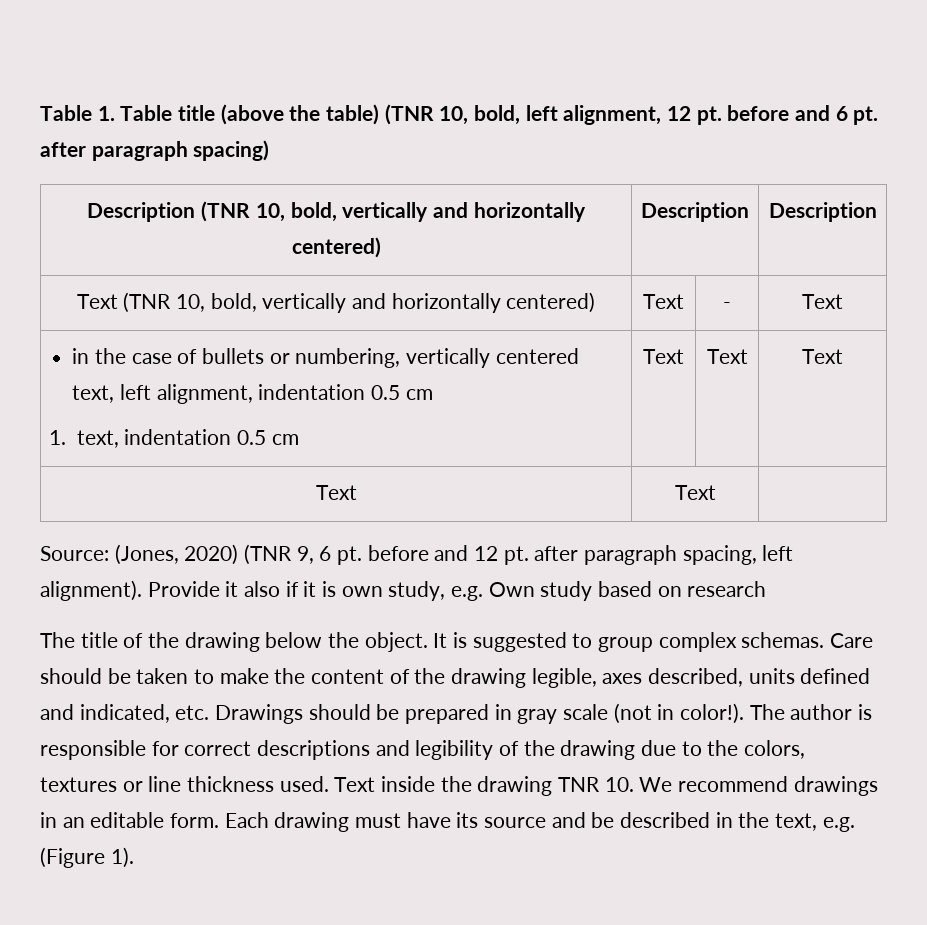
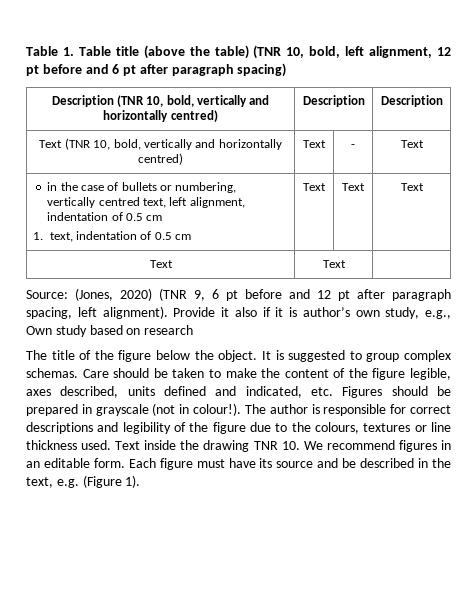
- Table 1. Table title (above the table) (TNR 10, bold, left alignment, 12 pt. before and 6 pt. after paragraph spacing)
+ Table 1. Table title (above the table) (TNR 10, bold, left alignment, 12 pt before and 6 pt after paragraph spacing)
- Description (TNR 10, bold, vertically and horizontally centered) | Description | Description
+ Description (TNR 10, bold, vertically and horizontally centred) | Description | Description
- Text (TNR 10, bold, vertically and horizontally centered) | Text | - | Text
+ Text (TNR 10, bold, vertically and horizontally centred) | Text | - | Text
- in the case of bullets or numbering, vertically centered text, left alignment, indentation 0.5 cm
- 1. text, indentation 0.5 cm | Text | Text | Text
+ in the case of bullets or numbering, vertically centred text, left alignment, indentation of 0.5 cm
+ 1. text, indentation of 0.5 cm | Text | Text | Text
- Source: (Jones, 2020) (TNR 9, 6 pt. before and 12 pt. after paragraph spacing, left alignment).
+ Source: (Jones, 2020) (TNR 9, 6 pt before and 12 pt after paragraph spacing, left alignment).
- Provide it also if it is own study, e.g. Own study based on research
+ Provide it also if it is author’s own study, e.g., Own study based on research
- The title of the drawing below the object.
+ The title of the figure below the object.
- Care should be taken to make the content of the drawing legible, axes described, units defined and indicated, etc. Drawings should be prepared in gray scale (not in color!).
+ Care should be taken to make the content of the figure legible, axes described, units defined and indicated, etc. Figures should be prepared in grayscale (not in colour!).
- The author is responsible for correct descriptions and legibility of the drawing due to the colors, textures or line thickness used.
+ The author is responsible for correct descriptions and legibility of the figure due to the colours, textures or line thickness used.
- Text inside the drawing TNR 10. We recommend drawings in an editable form.
+ Text inside the drawing TNR 10. We recommend figures in an editable form.
- Each drawing must have its source and be described in the text, e.g. (Figure 1).
+ Each figure must have its source and be described in the text, e.g. (Figure 1).

